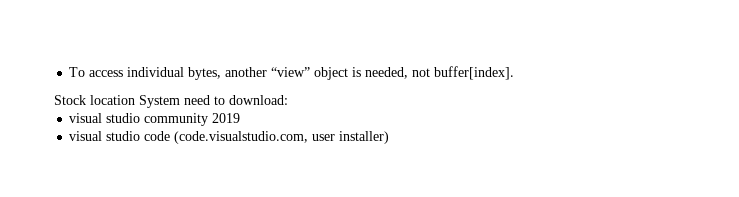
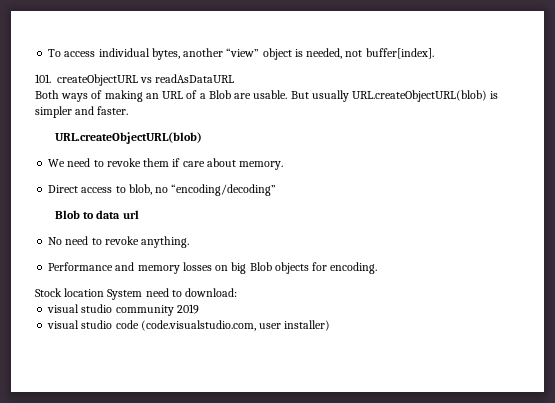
+ 101. createObjectURL vs readAsDataURL
+ Both ways of making an URL of a Blob are usable. But usually URL.createObjectURL(blob) is simpler and faster.
+ URL.createObjectURL(blob)
+ We need to revoke them if care about memory.
+ Direct access to blob, no “encoding/decoding”
+ Blob to data url
+ No need to revoke anything.
+ Performance and memory losses on big Blob objects for encoding.

